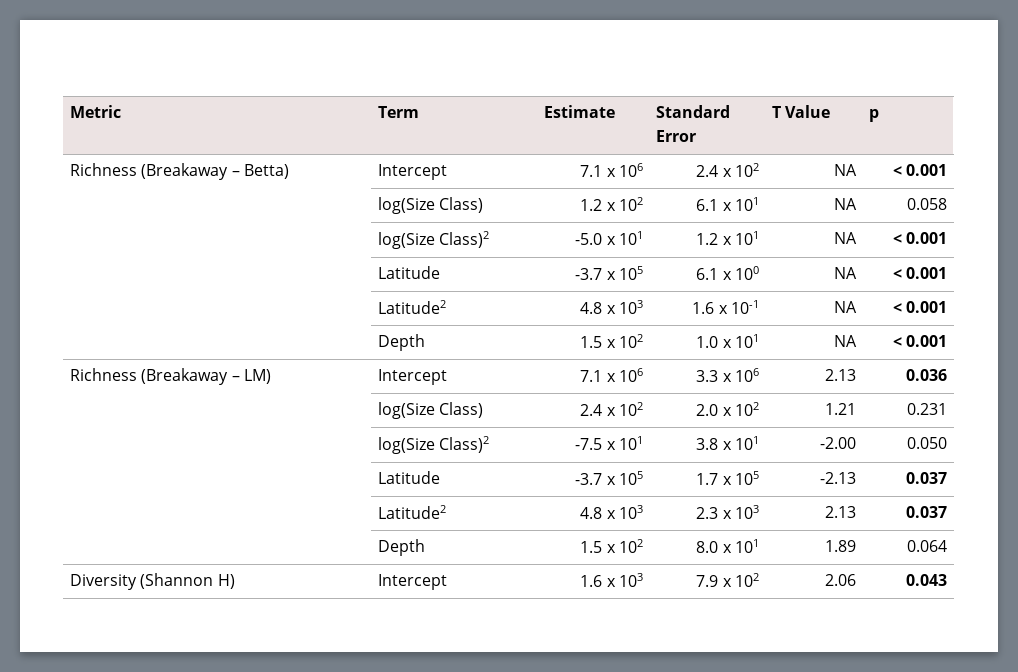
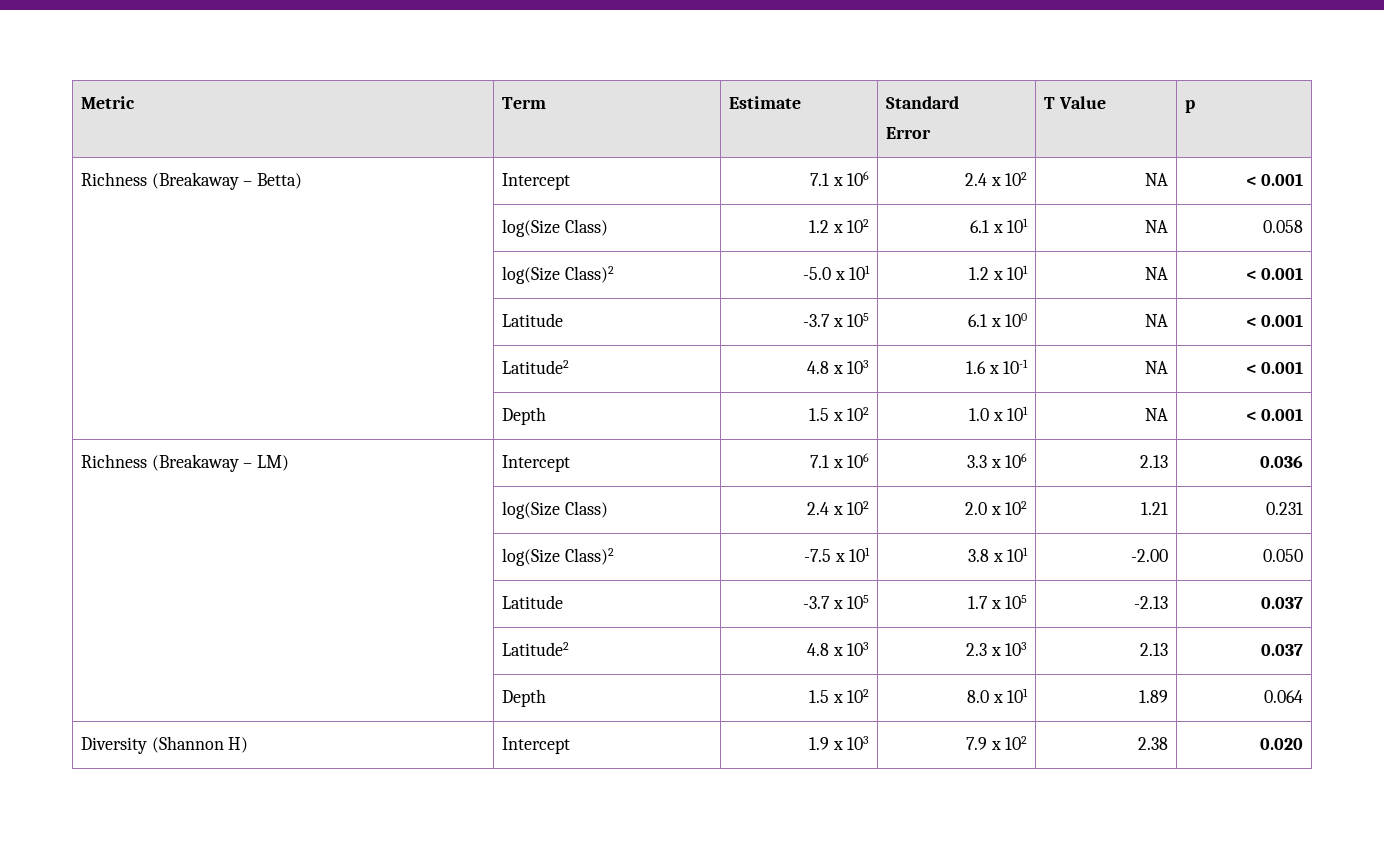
- Diversity (Shannon H) | Intercept | 1.6 x 103 | 7.9 x 102 | 2.06 | 0.043
+ Diversity (Shannon H) | Intercept | 1.9 x 103 | 7.9 x 102 | 2.38 | 0.020

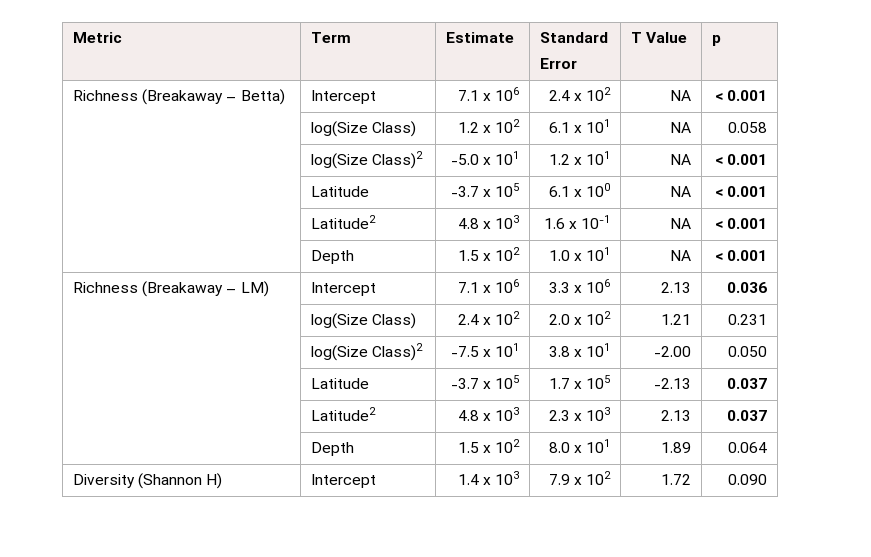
- Diversity (Shannon H) | Intercept | 1.9 x 103 | 7.9 x 102 | 2.38 | 0.020
+ Diversity (Shannon H) | Intercept | 1.4 x 103 | 7.9 x 102 | 1.72 | 0.090

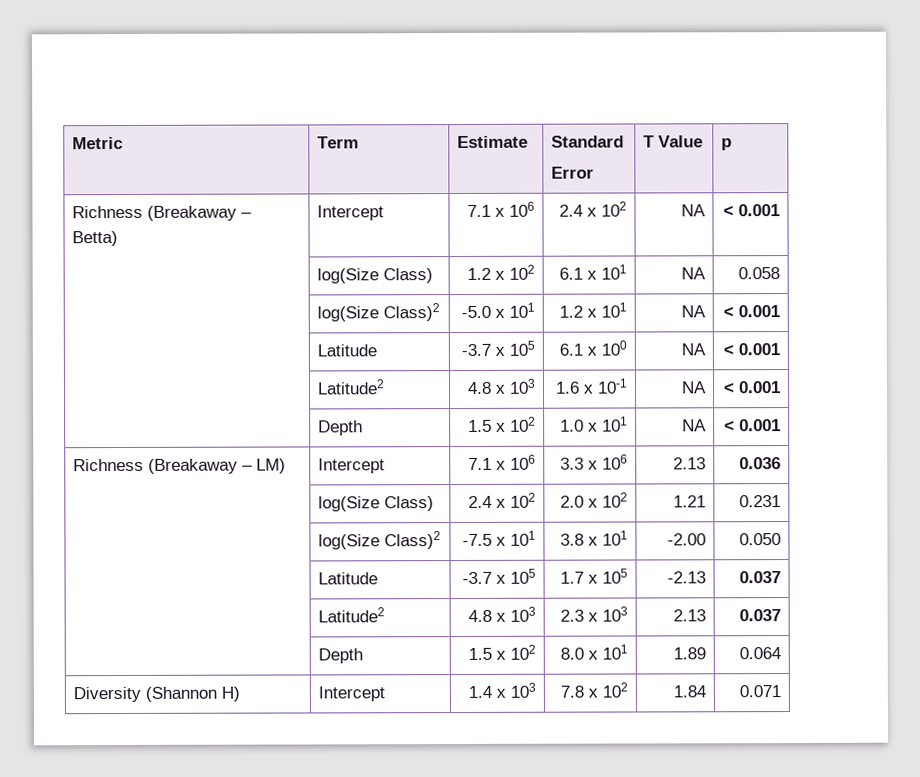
- Diversity (Shannon H) | Intercept | 1.4 x 103 | 7.9 x 102 | 1.72 | 0.090
+ Diversity (Shannon H) | Intercept | 1.4 x 103 | 7.8 x 102 | 1.84 | 0.071

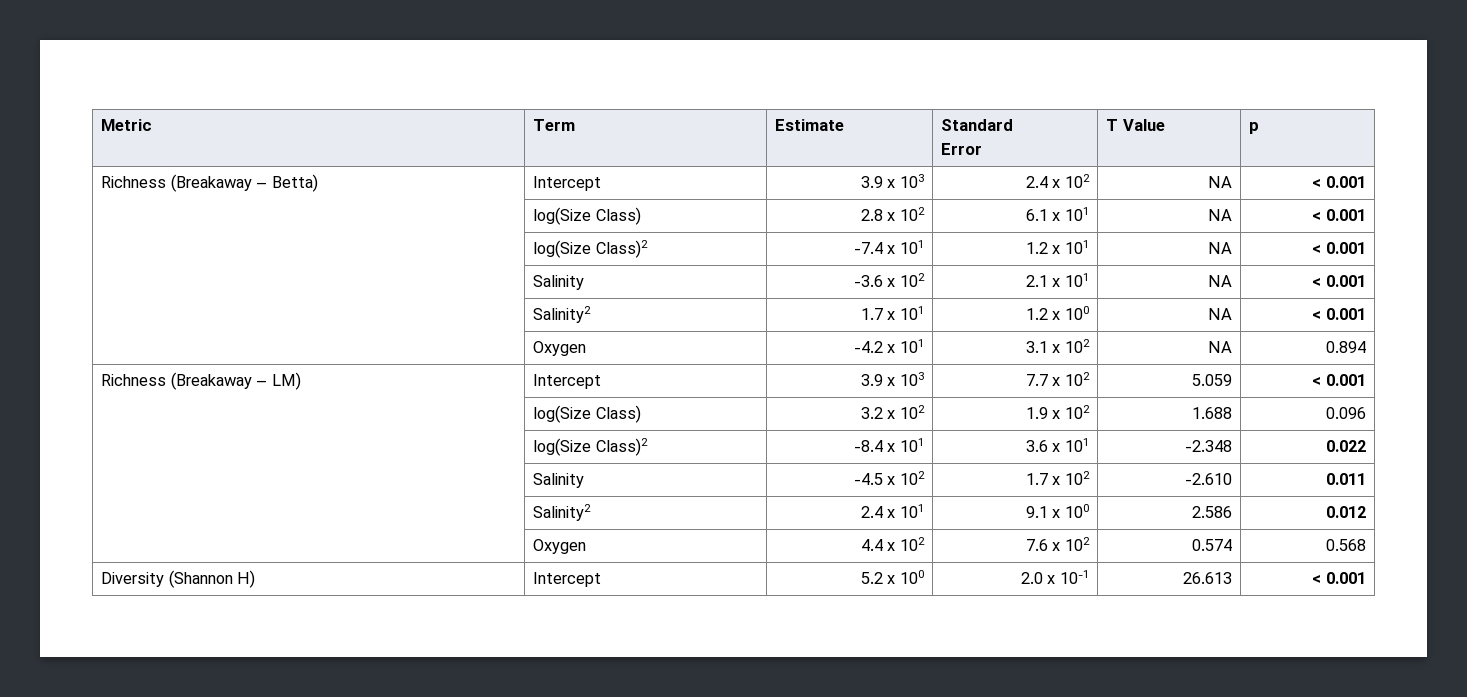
- Richness (Breakaway – Betta) | Intercept | 7.1 x 106 | 2.4 x 102 | NA | < 0.001
+ Richness (Breakaway – Betta) | Intercept | 3.9 x 103 | 2.4 x 102 | NA | < 0.001
- | log(Size Class) | 1.2 x 102 | 6.1 x 101 | NA | 0.058
- | log(Size Class)2 | -5.0 x 101 | 1.2 x 101 | NA | < 0.001
+ | log(Size Class) | 2.8 x 102 | 6.1 x 101 | NA | < 0.001
+ | log(Size Class)2 | -7.4 x 101 | 1.2 x 101 | NA | < 0.001
- | Latitude | -3.7 x 105 | 6.1 x 100 | NA | < 0.001
+ | Salinity | -3.6 x 102 | 2.1 x 101 | NA | < 0.001
+ | Salinity2 | 1.7 x 101 | 1.2 x 100 | NA | < 0.001
- | Latitude2 | 4.8 x 103 | 1.6 x 10-1 | NA | < 0.001
- | Depth | 1.5 x 102 | 1.0 x 101 | NA | < 0.001
+ | Oxygen | -4.2 x 101 | 3.1 x 102 | NA | 0.894
- Richness (Breakaway – LM) | Intercept | 7.1 x 106 | 3.3 x 106 | 2.13 | 0.036
- | log(Size Class) | 2.4 x 102 | 2.0 x 102 | 1.21 | 0.231
- | log(Size Class)2 | -7.5 x 101 | 3.8 x 101 | -2.00 | 0.050
- | Latitude | -3.7 x 105 | 1.7 x 105 | -2.13 | 0.037
- | Latitude2 | 4.8 x 103 | 2.3 x 103 | 2.13 | 0.037
- | Depth | 1.5 x 102 | 8.0 x 101 | 1.89 | 0.064
- Diversity (Shannon H) | Intercept | 1.4 x 103 | 7.8 x 102 | 1.84 | 0.071
+ Richness (Breakaway – LM) | Intercept | 3.9 x 103 | 7.7 x 102 | 5.059 | < 0.001
+ | log(Size Class) | 3.2 x 102 | 1.9 x 102 | 1.688 | 0.096
+ | log(Size Class)2 | -8.4 x 101 | 3.6 x 101 | -2.348 | 0.022
+ | Salinity | -4.5 x 102 | 1.7 x 102 | -2.610 | 0.011
+ | Salinity2 | 2.4 x 101 | 9.1 x 100 | 2.586 | 0.012
+ | Oxygen | 4.4 x 102 | 7.6 x 102 | 0.574 | 0.568
+ Diversity (Shannon H) | Intercept | 5.2 x 100 | 2.0 x 10-1 | 26.613 | < 0.001

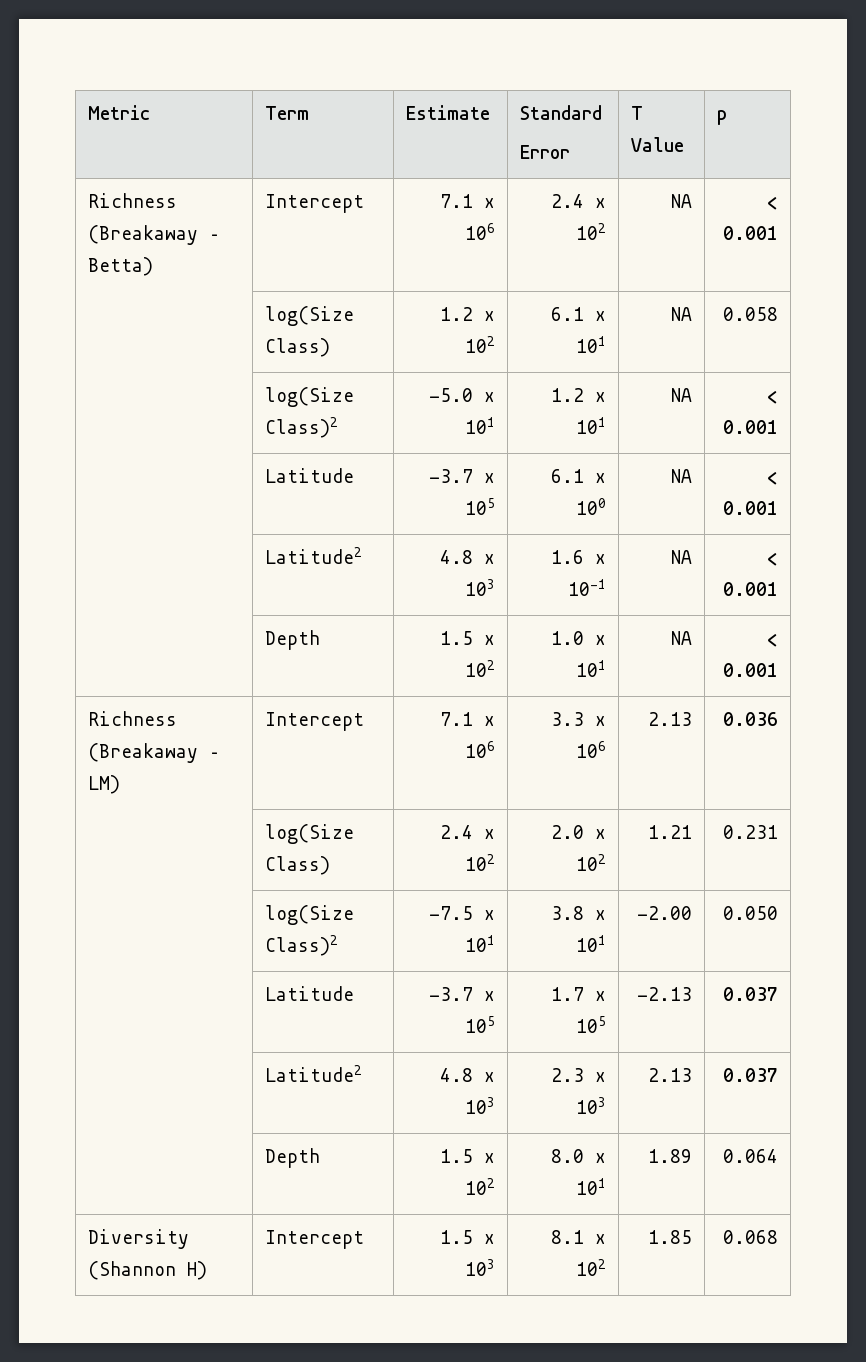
- Richness (Breakaway – Betta) | Intercept | 3.9 x 103 | 2.4 x 102 | NA | < 0.001
+ Richness (Breakaway – Betta) | Intercept | 7.1 x 106 | 2.4 x 102 | NA | < 0.001
- | log(Size Class) | 2.8 x 102 | 6.1 x 101 | NA | < 0.001
- | log(Size Class)2 | -7.4 x 101 | 1.2 x 101 | NA | < 0.001
+ | log(Size Class) | 1.2 x 102 | 6.1 x 101 | NA | 0.058
+ | log(Size Class)2 | -5.0 x 101 | 1.2 x 101 | NA | < 0.001
- | Salinity | -3.6 x 102 | 2.1 x 101 | NA | < 0.001
- | Salinity2 | 1.7 x 101 | 1.2 x 100 | NA | < 0.001
+ | Latitude | -3.7 x 105 | 6.1 x 100 | NA | < 0.001
- | Oxygen | -4.2 x 101 | 3.1 x 102 | NA | 0.894
+ | Latitude2 | 4.8 x 103 | 1.6 x 10-1 | NA | < 0.001
+ | Depth | 1.5 x 102 | 1.0 x 101 | NA | < 0.001
- Richness (Breakaway – LM) | Intercept | 3.9 x 103 | 7.7 x 102 | 5.059 | < 0.001
- | log(Size Class) | 3.2 x 102 | 1.9 x 102 | 1.688 | 0.096
- | log(Size Class)2 | -8.4 x 101 | 3.6 x 101 | -2.348 | 0.022
- | Salinity | -4.5 x 102 | 1.7 x 102 | -2.610 | 0.011
- | Salinity2 | 2.4 x 101 | 9.1 x 100 | 2.586 | 0.012
- | Oxygen | 4.4 x 102 | 7.6 x 102 | 0.574 | 0.568
- Diversity (Shannon H) | Intercept | 5.2 x 100 | 2.0 x 10-1 | 26.613 | < 0.001
+ Richness (Breakaway – LM) | Intercept | 7.1 x 106 | 3.3 x 106 | 2.13 | 0.036
+ | log(Size Class) | 2.4 x 102 | 2.0 x 102 | 1.21 | 0.231
+ | log(Size Class)2 | -7.5 x 101 | 3.8 x 101 | -2.00 | 0.050
+ | Latitude | -3.7 x 105 | 1.7 x 105 | -2.13 | 0.037
+ | Latitude2 | 4.8 x 103 | 2.3 x 103 | 2.13 | 0.037
+ | Depth | 1.5 x 102 | 8.0 x 101 | 1.89 | 0.064
+ Diversity (Shannon H) | Intercept | 1.5 x 103 | 8.1 x 102 | 1.85 | 0.068

